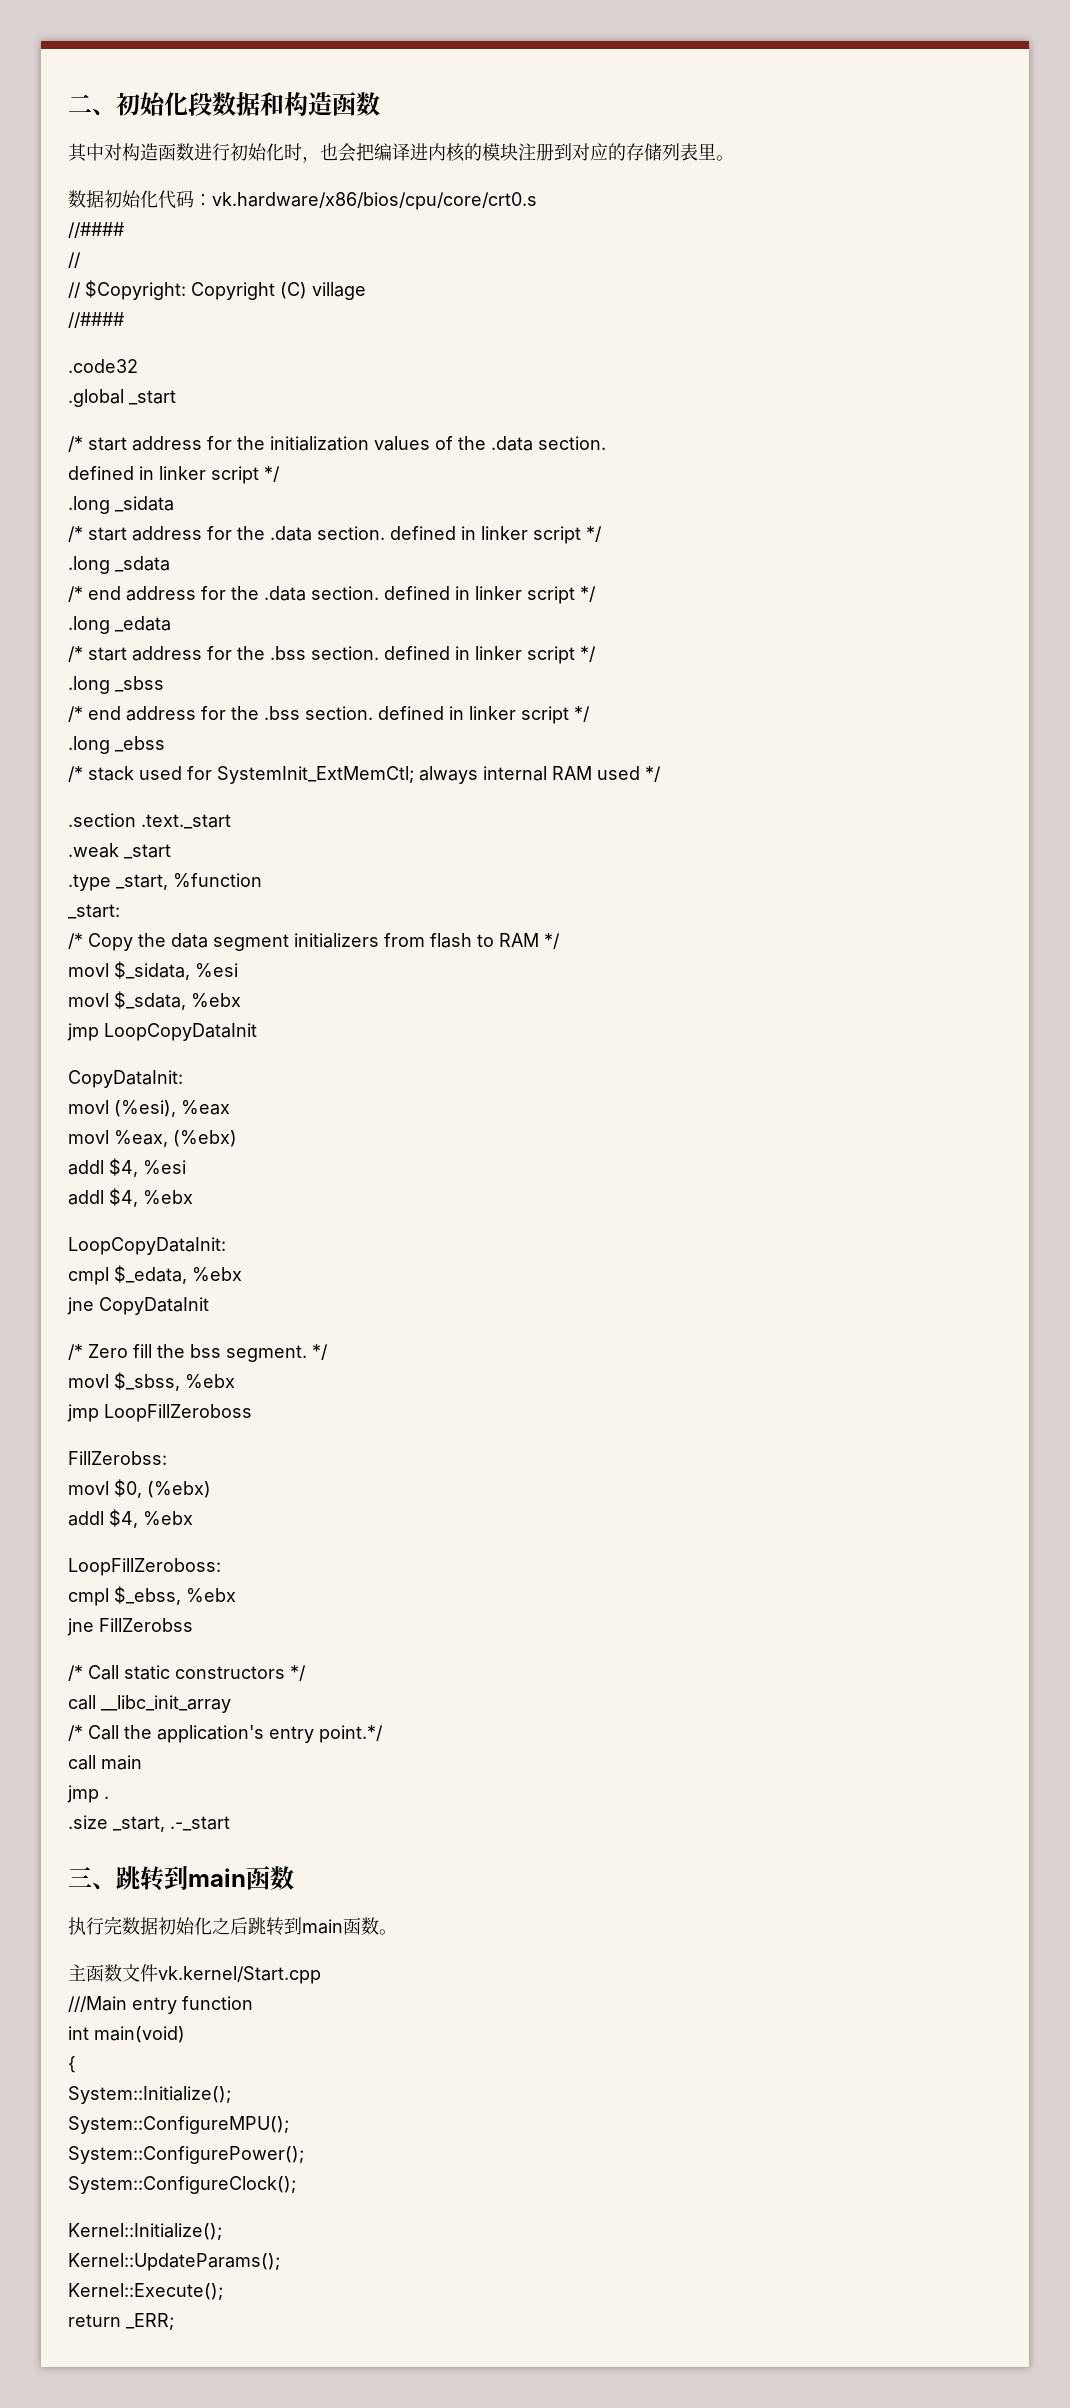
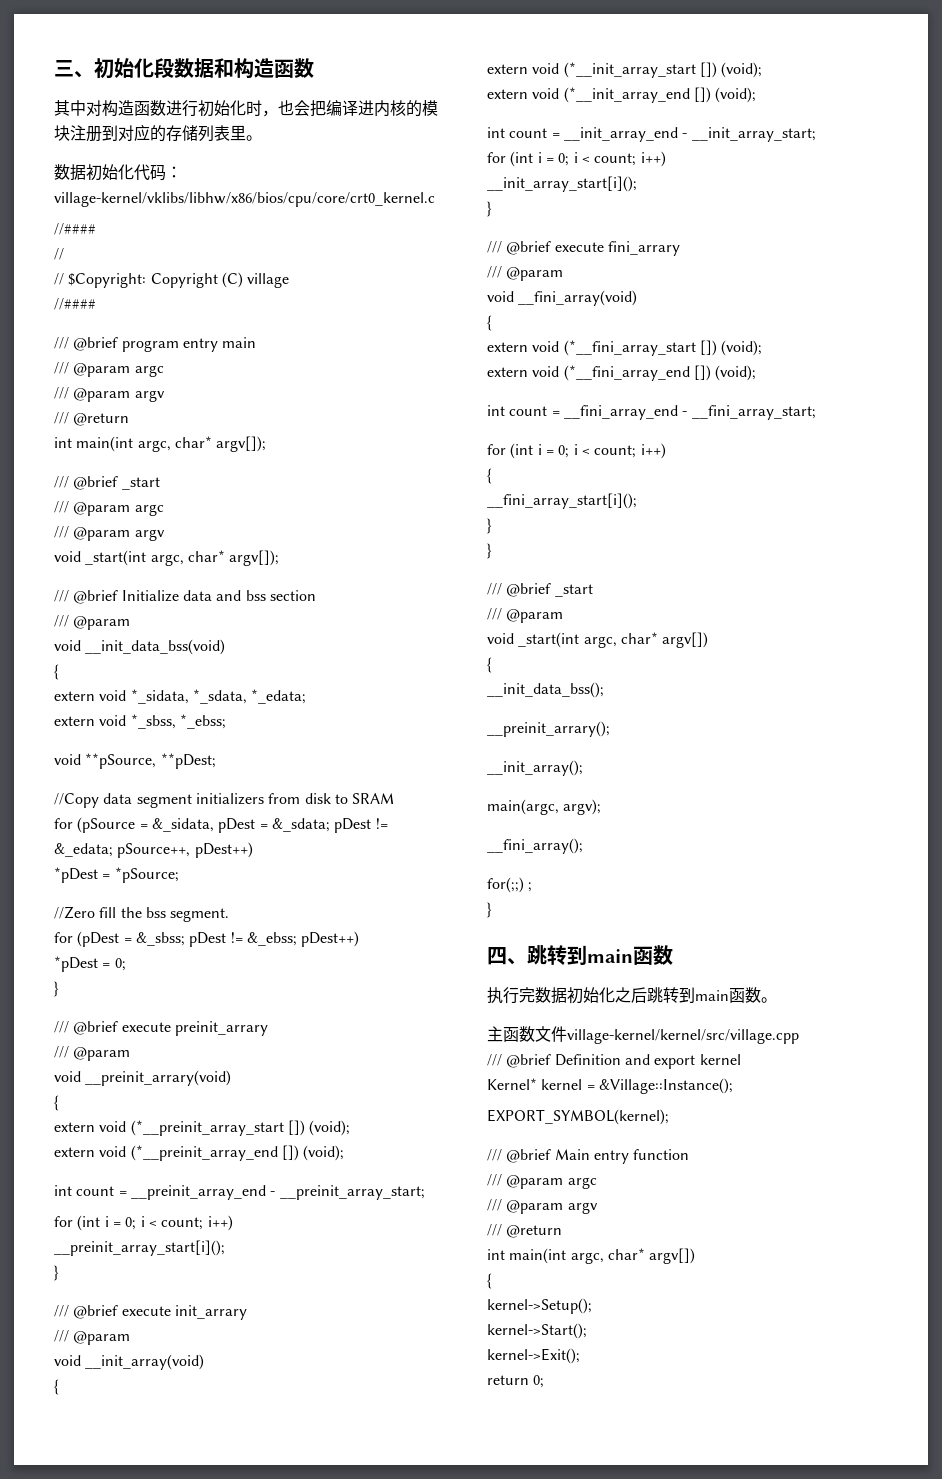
- 二、初始化段数据和构造函数
+ 三、初始化段数据和构造函数
- 数据初始化代码：vk.hardware/x86/bios/cpu/core/crt0.s
+ 数据初始化代码：village-kernel/vklibs/libhw/x86/bios/cpu/core/crt0_kernel.c
- .code32
- .global _start
- /* start address for the initialization values of the .data section.
- defined in linker script */
- .long _sidata
- /* start address for the .data section. defined in linker script */
- .long _sdata
- /* end address for the .data section. defined in linker script */
- .long _edata
- /* start address for the .bss section. defined in linker script */
- .long _sbss
- /* end address for the .bss section. defined in linker script */
- .long _ebss
- /* stack used for SystemInit_ExtMemCtl; always internal RAM used */
- .section .text._start
- .weak _start
- .type _start, %function
- _start:
- /* Copy the data segment initializers from flash to RAM */
- movl $_sidata, %esi
- movl $_sdata, %ebx
- jmp LoopCopyDataInit
- CopyDataInit:
- movl (%esi), %eax
- movl %eax, (%ebx)
- addl $4, %esi
- addl $4, %ebx
- LoopCopyDataInit:
- cmpl $_edata, %ebx
- jne CopyDataInit
- /* Zero fill the bss segment. */
- movl $_sbss, %ebx
- jmp LoopFillZeroboss
- FillZerobss:
- movl $0, (%ebx)
- addl $4, %ebx
- LoopFillZeroboss:
- cmpl $_ebss, %ebx
- jne FillZerobss
- /* Call static constructors */
- call __libc_init_array
- /* Call the application's entry point.*/
- call main
- jmp .
- .size _start, .-_start
- 三、跳转到main函数
+ /// @brief program entry main
+ /// @param argc
+ /// @param argv
+ /// @return
+ int main(int argc, char* argv[]);
+ /// @brief _start
+ /// @param argc
+ /// @param argv
+ void _start(int argc, char* argv[]);
+ /// @brief Initialize data and bss section
+ /// @param
+ void __init_data_bss(void)
+ {
+ extern void *_sidata, *_sdata, *_edata;
+ extern void *_sbss, *_ebss;
+ void **pSource, **pDest;
+ //Copy data segment initializers from disk to SRAM
+ for (pSource = &_sidata, pDest = &_sdata; pDest != &_edata; pSource++, pDest++)
+ *pDest = *pSource;
+ //Zero fill the bss segment.
+ for (pDest = &_sbss; pDest != &_ebss; pDest++)
+ *pDest = 0;
+ }
+ /// @brief execute preinit_arrary
+ /// @param
+ void __preinit_arrary(void)
+ {
+ extern void (*__preinit_array_start []) (void);
+ extern void (*__preinit_array_end []) (void);
+ int count = __preinit_array_end - __preinit_array_start;
+ for (int i = 0; i < count; i++)
+ __preinit_array_start[i]();
+ }
+ /// @brief execute init_arrary
+ /// @param
+ void __init_array(void)
+ {
+ extern void (*__init_array_start []) (void);
+ extern void (*__init_array_end []) (void);
+ int count = __init_array_end - __init_array_start;
+ for (int i = 0; i < count; i++)
+ __init_array_start[i]();
+ }
+ /// @brief execute fini_arrary
+ /// @param
+ void __fini_array(void)
+ {
+ extern void (*__fini_array_start []) (void);
+ extern void (*__fini_array_end []) (void);
+ int count = __fini_array_end - __fini_array_start;
+ for (int i = 0; i < count; i++)
+ {
+ __fini_array_start[i]();
+ }
+ }
+ /// @brief _start
+ /// @param
+ void _start(int argc, char* argv[])
+ {
+ __init_data_bss();
+ __preinit_arrary();
+ __init_array();
+ main(argc, argv);
+ __fini_array();
+ for(;;) ;
+ }
+ 四、跳转到main函数
- 主函数文件vk.kernel/Start.cpp
- ///Main entry function
- int main(void)
+ 主函数文件village-kernel/kernel/src/village.cpp
+ /// @brief Definition and export kernel
+ Kernel* kernel = &Village::Instance();
+ EXPORT_SYMBOL(kernel);
+ /// @brief Main entry function
+ /// @param argc
+ /// @param argv
+ /// @return
+ int main(int argc, char* argv[])
  {
- System::Initialize();
- System::ConfigureMPU();
- System::ConfigurePower();
- System::ConfigureClock();
- Kernel::Initialize();
- Kernel::UpdateParams();
- Kernel::Execute();
+ kernel->Setup();
+ kernel->Start();
+ kernel->Exit();
- return _ERR;
+ return 0;

